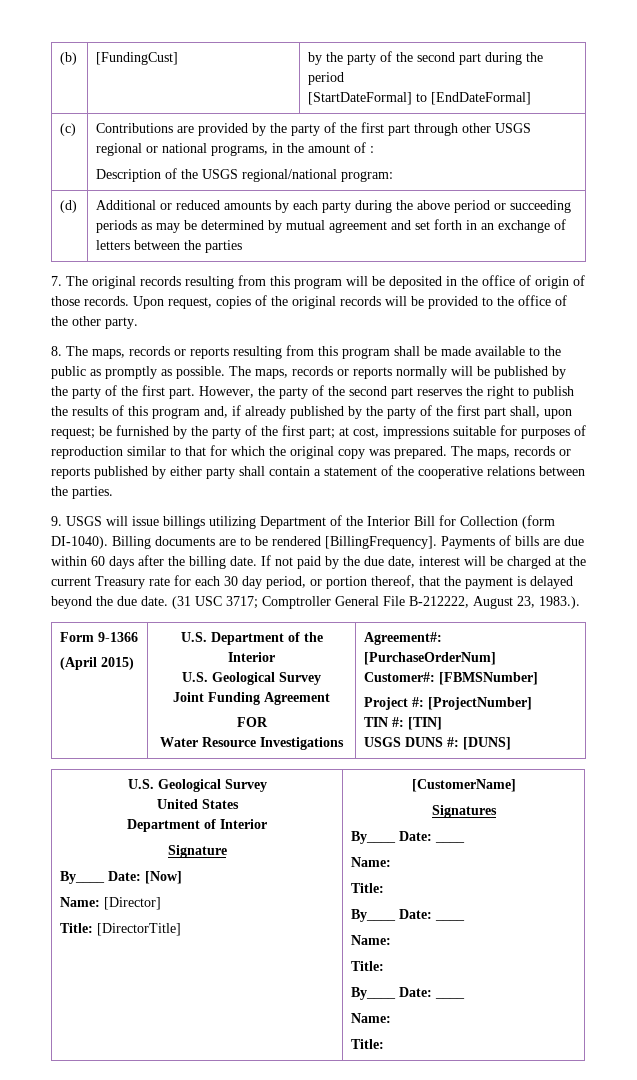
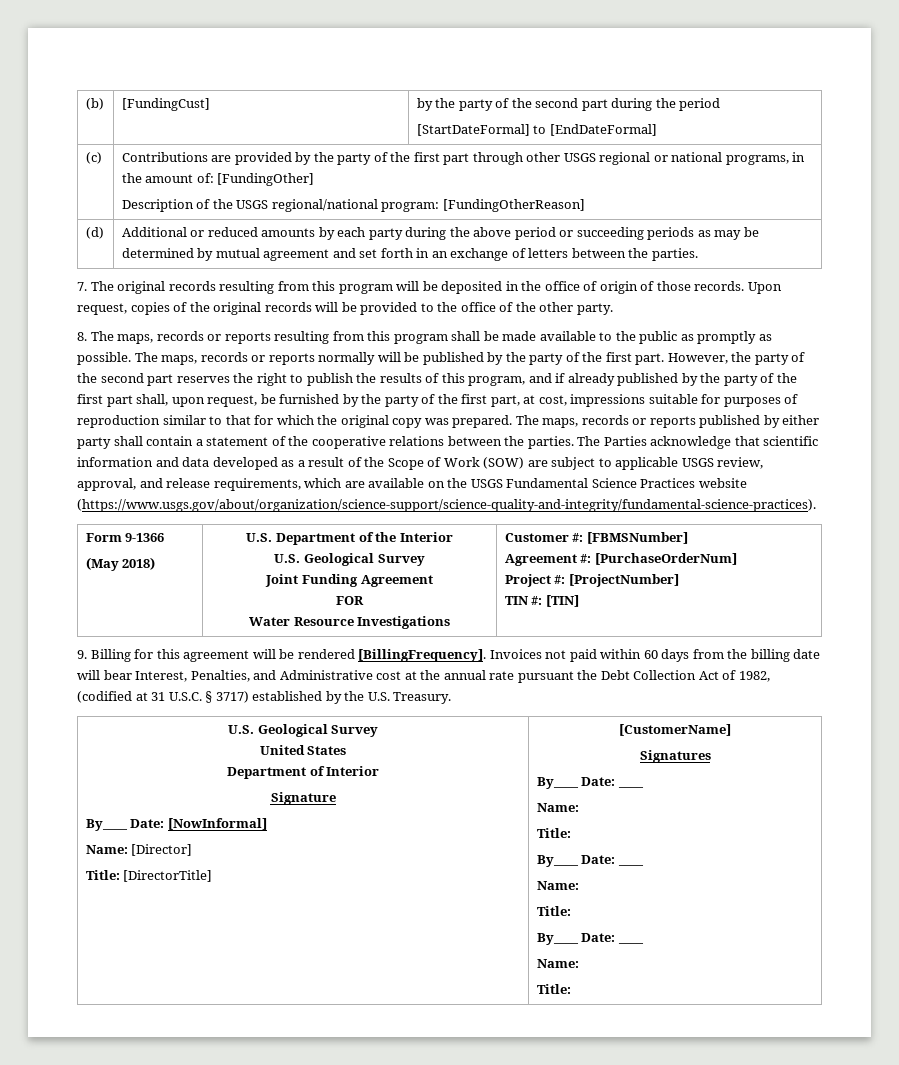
- (c) | Contributions are provided by the party of the first part through other USGS regional or national programs, in the amount of :
- Description of the USGS regional/national program:
+ (c) | Contributions are provided by the party of the first part through other USGS regional or national programs, in the amount of: [FundingOther]
+ Description of the USGS regional/national program: [FundingOtherReason]
- (d) | Additional or reduced amounts by each party during the above period or succeeding periods as may be determined by mutual agreement and set forth in an exchange of letters between the parties
+ (d) | Additional or reduced amounts by each party during the above period or succeeding periods as may be determined by mutual agreement and set forth in an exchange of letters between the parties.
- However, the party of the second part reserves the right to publish the results of this program and, if already published by the party of the first part shall, upon request; be furnished by the party of the first part; at cost, impressions suitable for purposes of reproduction similar to that for which the original copy was prepared.
+ However, the party of the second part reserves the right to publish the results of this program, and if already published by the party of the first part shall, upon request, be furnished by the party of the first part, at cost, impressions suitable for purposes of reproduction similar to that for which the original copy was prepared.
- The maps, records or reports published by either party shall contain a statement of the cooperative relations between the parties.
- 9. USGS will issue billings utilizing Department of the Interior Bill for Collection (form DI-1040). Billing documents are to be rendered [BillingFrequency]. Payments of bills are due within 60 days after the billing date. If not paid by the due date, interest will be charged at the current Treasury rate for each 30 day period, or portion thereof, that the payment is delayed beyond the due date. (31 USC 3717; Comptroller General File B-212222, August 23, 1983.).
+ The maps, records or reports published by either party shall contain a statement of the cooperative relations between the parties. The Parties acknowledge that scientific information and data developed as a result of the Scope of Work (SOW) are subject to applicable USGS review, approval, and release requirements, which are available on the USGS Fundamental Science Practices website (https://www.usgs.gov/about/organization/science-support/science-quality-and-integrity/fundamental-science-practices).
  Form 9-1366
- (April 2015) | U.S. Department of the Interior
+ (May 2018) | U.S. Department of the Interior
  U.S. Geological Survey
  Joint Funding Agreement
  FOR
- Water Resource Investigations | Agreement#: [PurchaseOrderNum]
- Customer#: [FBMSNumber]
+ Water Resource Investigations | Customer #: [FBMSNumber]
+ Agreement #: [PurchaseOrderNum]
  Project #: [ProjectNumber]
  TIN #: [TIN]
- USGS DUNS #: [DUNS]
+ 9. Billing for this agreement will be rendered [BillingFrequency]. Invoices not paid within 60 days from the billing date will bear Interest, Penalties, and Administrative cost at the annual rate pursuant the Debt Collection Act of 1982, (codified at 31 U.S.C. § 3717) established by the U.S. Treasury.
  U.S. Geological Survey
  United States
  Department of Interior
  Signature
- By____ Date: [Now]
+ By____ Date: [NowInformal]

